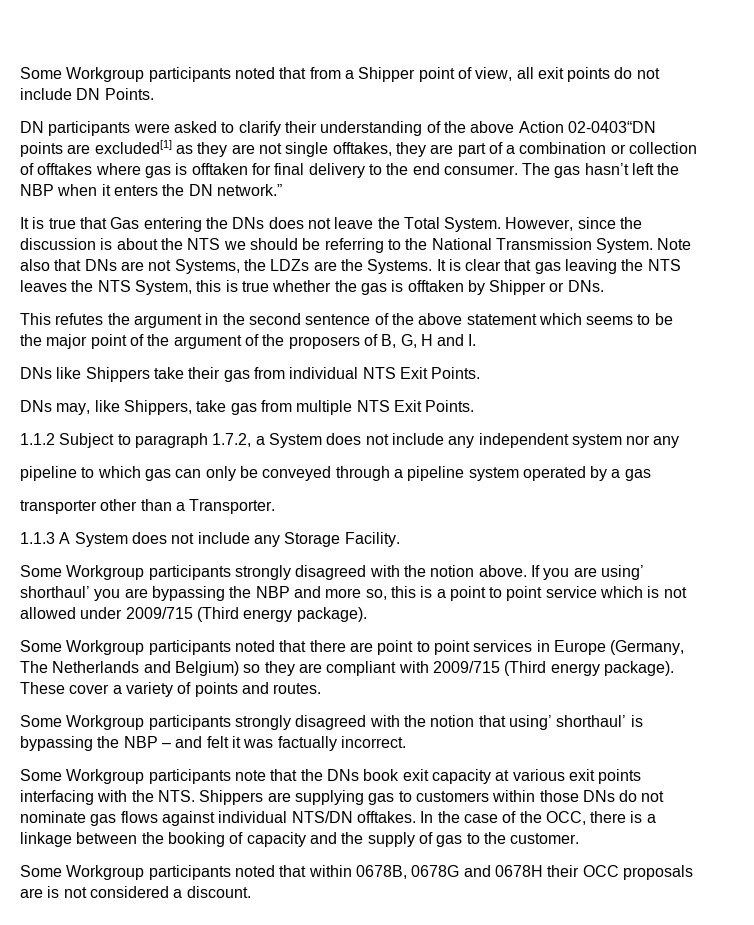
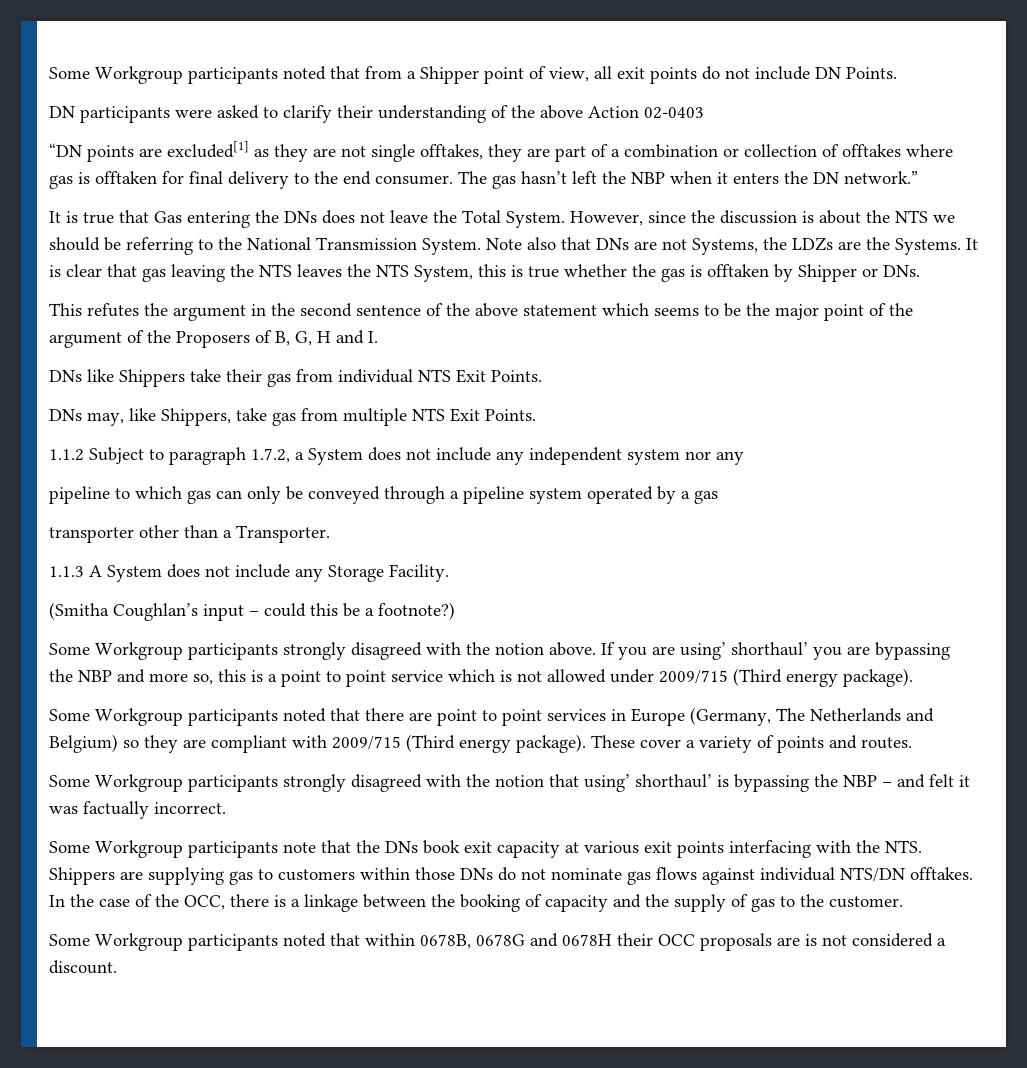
- DN participants were asked to clarify their understanding of the above Action 02-0403“DN points are excluded[1] as they are not single offtakes, they are part of a combination or collection of offtakes where gas is offtaken for final delivery to the end consumer.
+ DN participants were asked to clarify their understanding of the above Action 02-0403
+ “DN points are excluded[1] as they are not single offtakes, they are part of a combination or collection of offtakes where gas is offtaken for final delivery to the end consumer.
- This refutes the argument in the second sentence of the above statement which seems to be the major point of the argument of the proposers of B, G, H and I.
+ This refutes the argument in the second sentence of the above statement which seems to be the major point of the argument of the Proposers of B, G, H and I.
+ (Smitha Coughlan’s input – could this be a footnote?)

